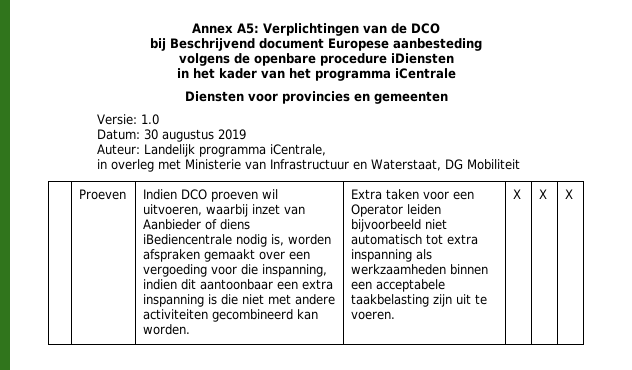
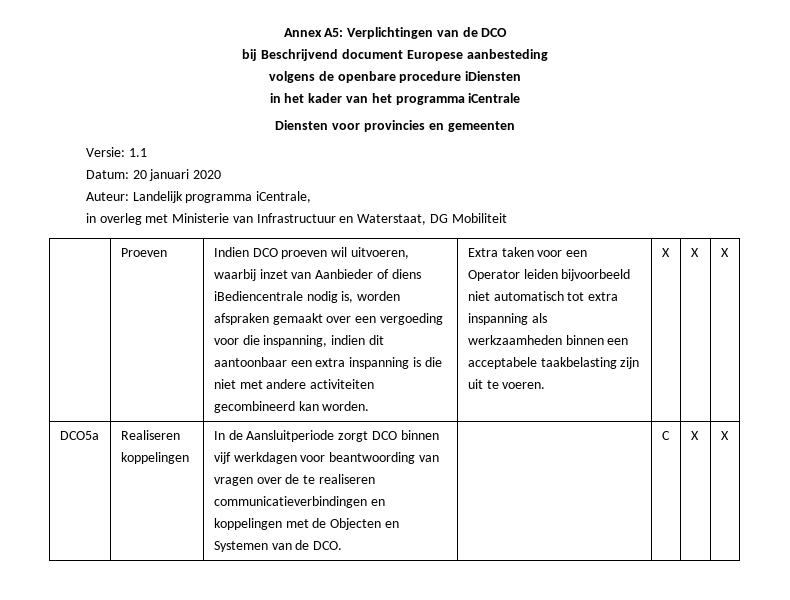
- Versie: 1.0
+ Versie: 1.1
- Datum: 30 augustus 2019
+ Datum: 20 januari 2020
+ DCO5a | Realiseren koppelingen | In de Aansluitperiode zorgt DCO binnen vijf werkdagen voor beantwoording van vragen over de te realiseren communicatieverbindingen en koppelingen met de Objecten en Systemen van de DCO. | | C | X | X

